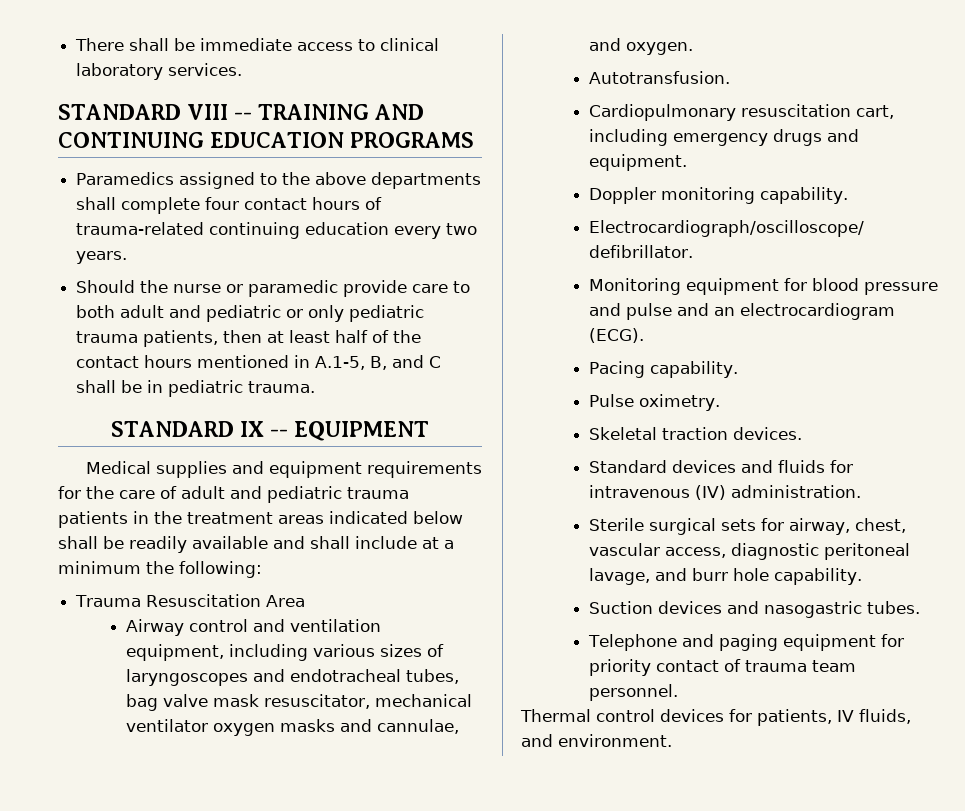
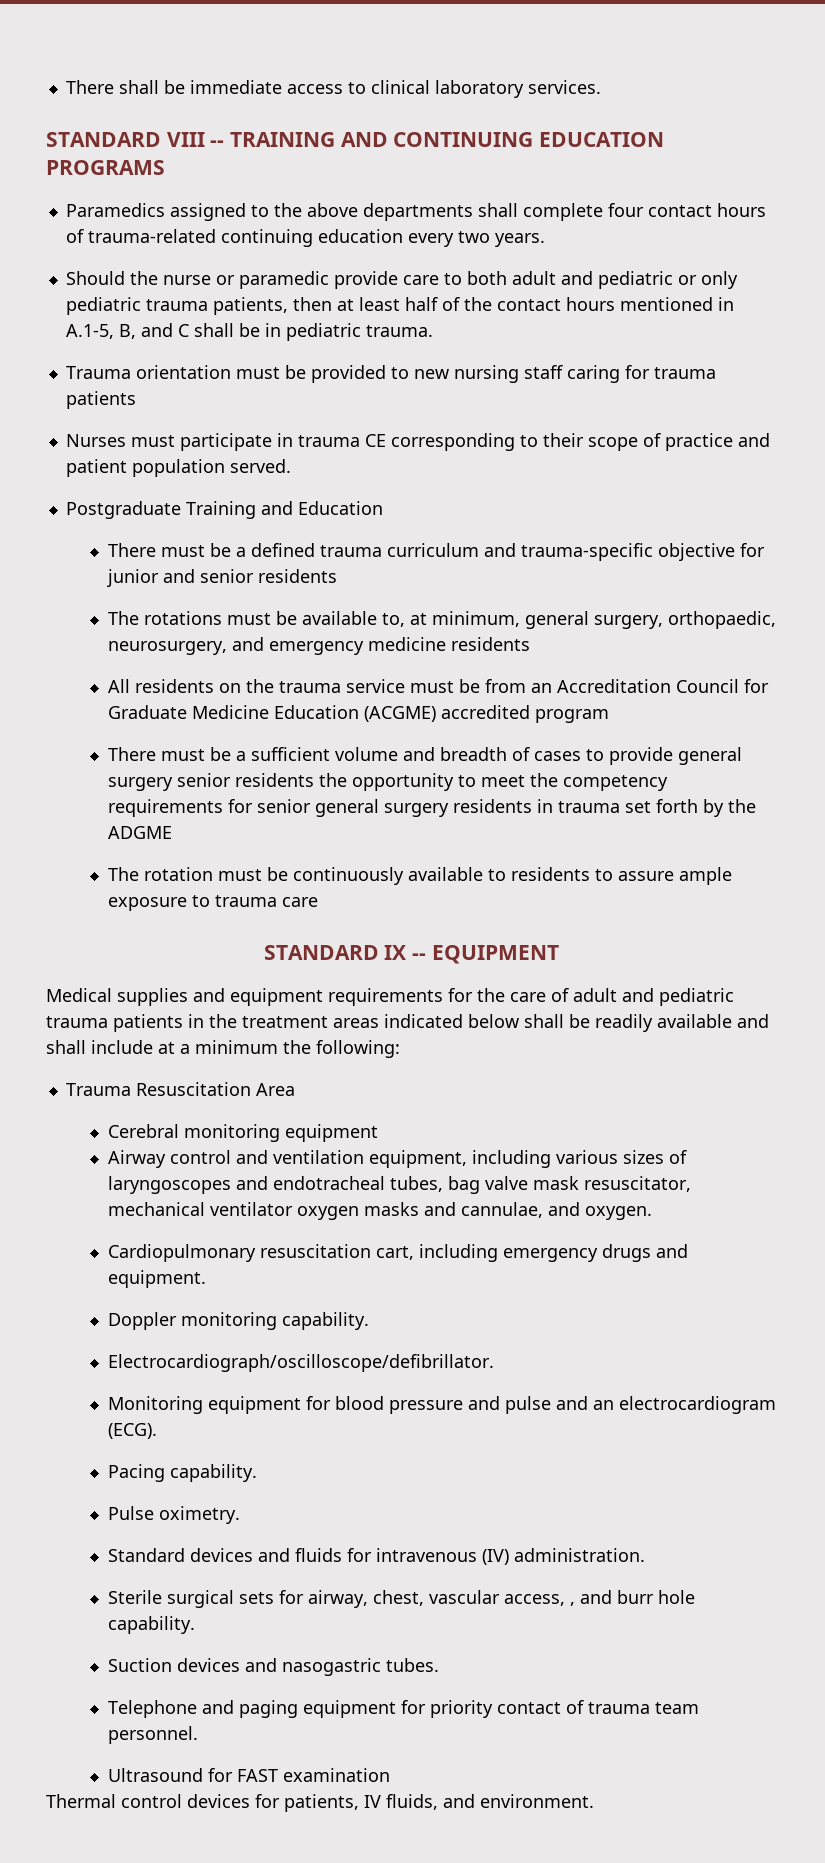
+ Trauma orientation must be provided to new nursing staff caring for trauma patients
+ Nurses must participate in trauma CE corresponding to their scope of practice and patient population served.
+ Postgraduate Training and Education
+ There must be a defined trauma curriculum and trauma-specific objective for junior and senior residents
+ The rotations must be available to, at minimum, general surgery, orthopaedic, neurosurgery, and emergency medicine residents
+ All residents on the trauma service must be from an Accreditation Council for Graduate Medicine Education (ACGME) accredited program
+ There must be a sufficient volume and breadth of cases to provide general surgery senior residents the opportunity to meet the competency requirements for senior general surgery residents in trauma set forth by the ADGME
+ The rotation must be continuously available to residents to assure ample exposure to trauma care
+ Cerebral monitoring equipment
- Autotransfusion.
- Skeletal traction devices.
- Sterile surgical sets for airway, chest, vascular access, diagnostic peritoneal lavage, and burr hole capability.
+ Sterile surgical sets for airway, chest, vascular access, , and burr hole capability.
+ Ultrasound for FAST examination

